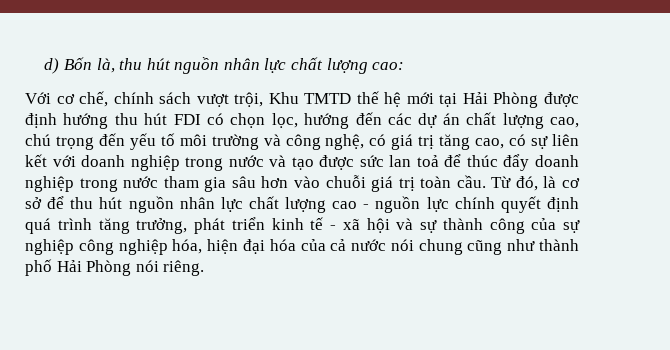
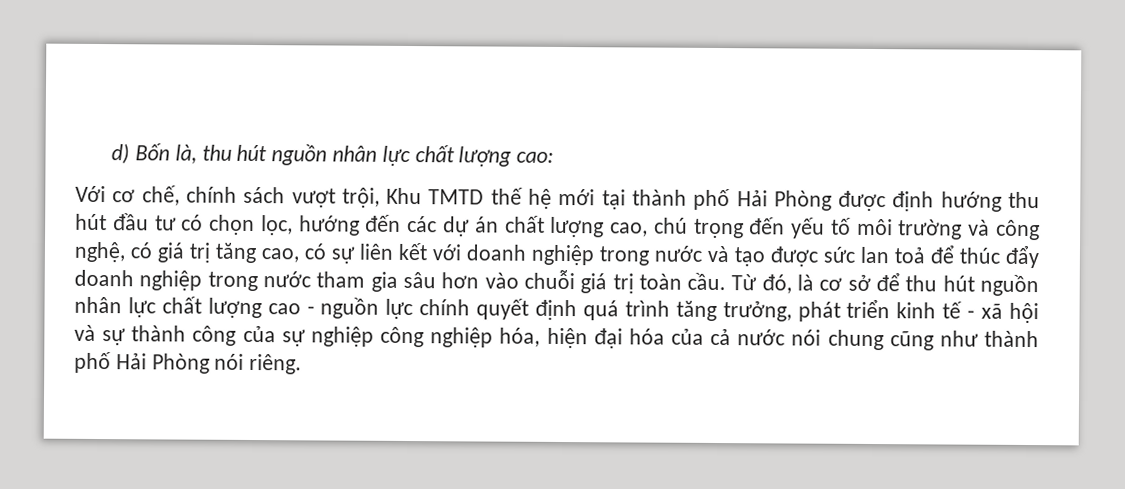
- Với cơ chế, chính sách vượt trội, Khu TMTD thế hệ mới tại Hải Phòng được định hướng thu hút FDI có chọn lọc, hướng đến các dự án chất lượng cao, chú trọng đến yếu tố môi trường và công nghệ, có giá trị tăng cao, có sự liên kết với doanh nghiệp trong nước và tạo được sức lan toả để thúc đẩy doanh nghiệp trong nước tham gia sâu hơn vào chuỗi giá trị toàn cầu.
+ Với cơ chế, chính sách vượt trội, Khu TMTD thế hệ mới tại thành phố Hải Phòng được định hướng thu hút đầu tư có chọn lọc, hướng đến các dự án chất lượng cao, chú trọng đến yếu tố môi trường và công nghệ, có giá trị tăng cao, có sự liên kết với doanh nghiệp trong nước và tạo được sức lan toả để thúc đẩy doanh nghiệp trong nước tham gia sâu hơn vào chuỗi giá trị toàn cầu.

